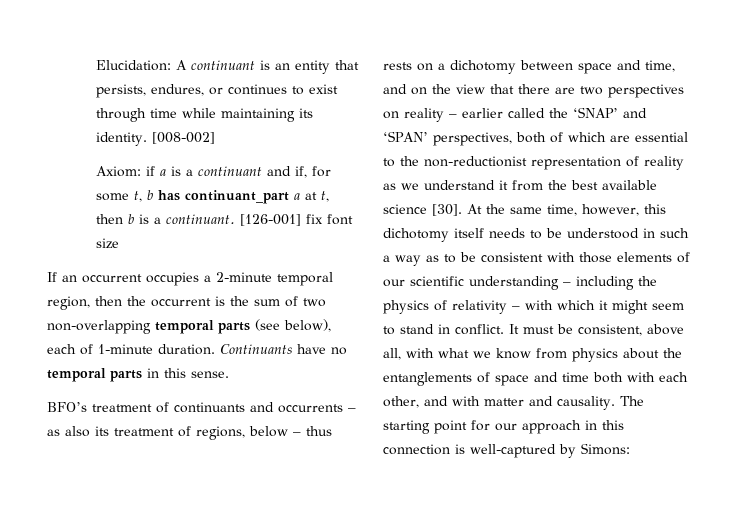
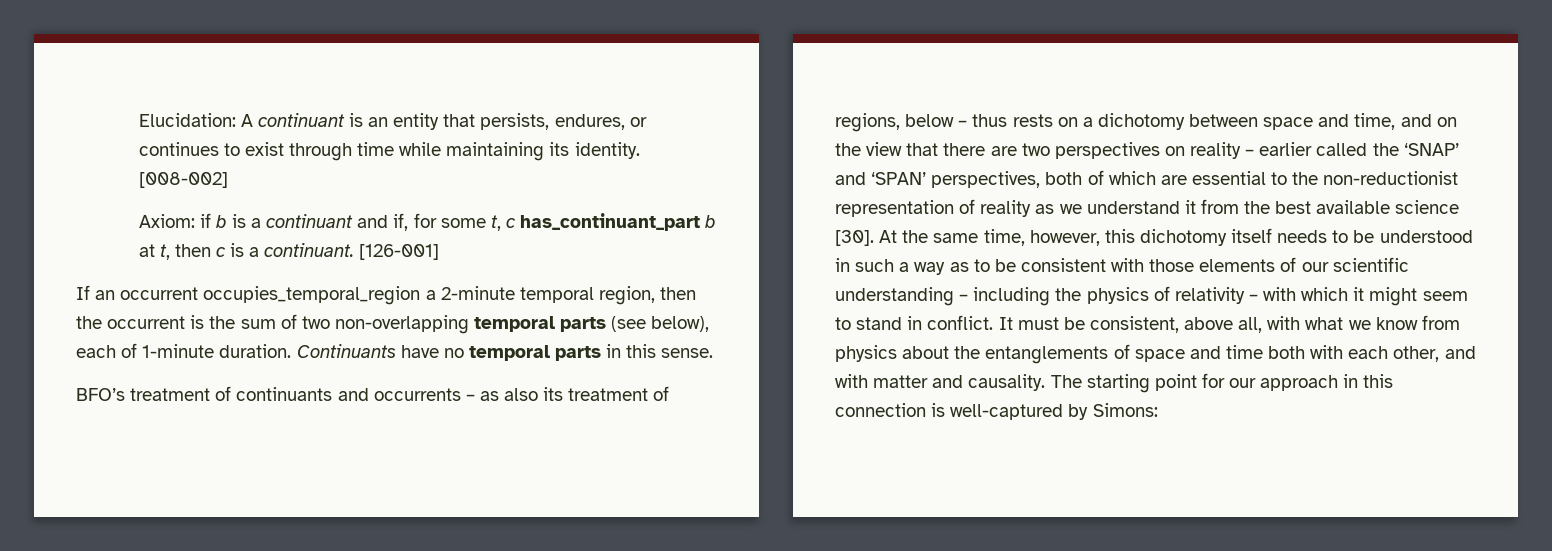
- Axiom: if a is a continuant and if, for some t, b has continuant_part a at t, then b is a continuant.
+ Axiom: if b is a continuant and if, for some t, c has_continuant_part b at t, then c is a continuant.
- [126-001] fix font size
+ [126-001]
- If an occurrent occupies a 2-minute temporal region, then the occurrent is the sum of two non-overlapping temporal parts (see below), each of 1-minute duration.
+ If an occurrent occupies_temporal_region a 2-minute temporal region, then the occurrent is the sum of two non-overlapping temporal parts (see below), each of 1-minute duration.

